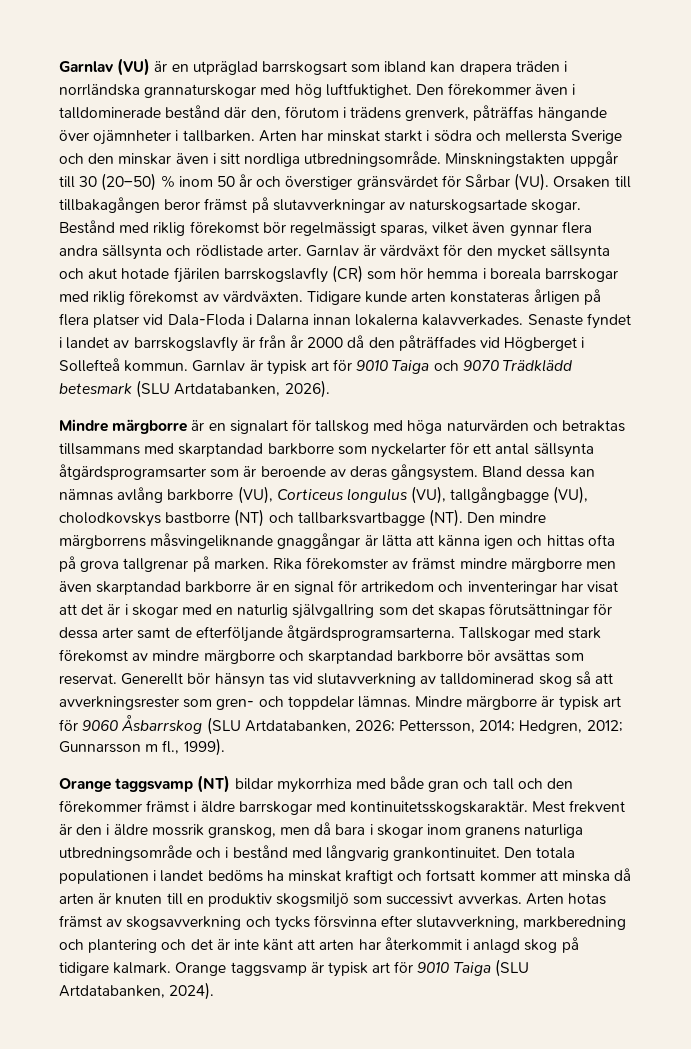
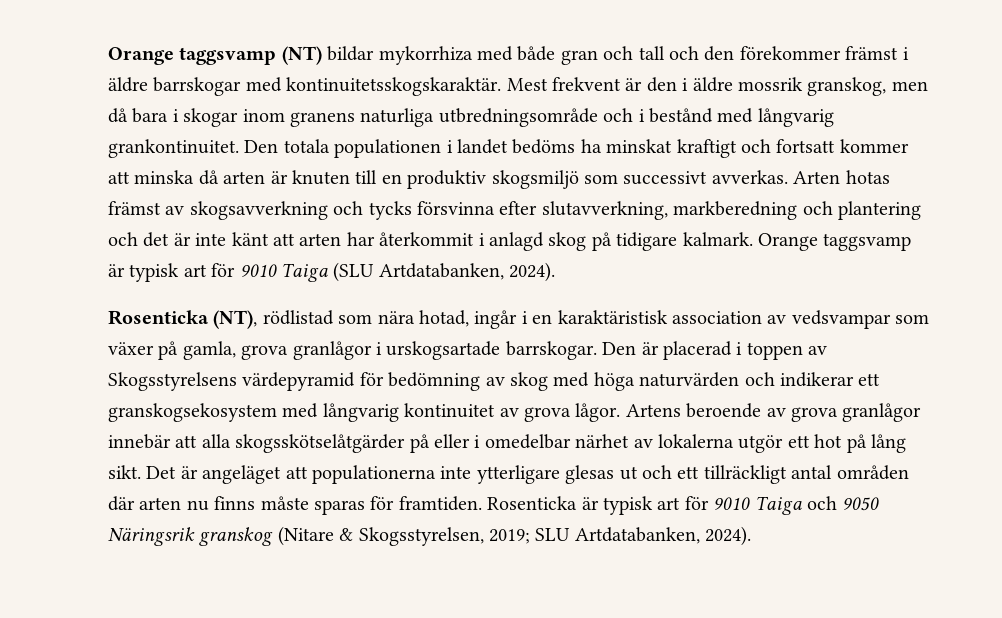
- Garnlav (VU) är en utpräglad barrskogsart som ibland kan drapera träden i norrländska grannaturskogar med hög luftfuktighet. Den förekommer även i talldominerade bestånd där den, förutom i trädens grenverk, påträffas hängande över ojämnheter i tallbarken. Arten har minskat starkt i södra och mellersta Sverige och den minskar även i sitt nordliga utbredningsområde. Minskningstakten uppgår till 30 (20–50) % inom 50 år och överstiger gränsvärdet för Sårbar (VU). Orsaken till tillbakagången beror främst på slutavverkningar av naturskogsartade skogar. Bestånd med riklig förekomst bör regelmässigt sparas, vilket även gynnar flera andra sällsynta och rödlistade arter. Garnlav är värdväxt för den mycket sällsynta och akut hotade fjärilen barrskogslavfly (CR) som hör hemma i boreala barrskogar med riklig förekomst av värdväxten. Tidigare kunde arten konstateras årligen på flera platser vid Dala-Floda i Dalarna innan lokalerna kalavverkades. Senaste fyndet i landet av barrskogslavfly är från år 2000 då den påträffades vid Högberget i Sollefteå kommun. Garnlav är typisk art för 9010 Taiga och 9070 Trädklädd betesmark (SLU Artdatabanken, 2026).
- Mindre märgborre är en signalart för tallskog med höga naturvärden och betraktas tillsammans med skarptandad barkborre som nyckelarter för ett antal sällsynta åtgärdsprogramsarter som är beroende av deras gångsystem. Bland dessa kan nämnas avlång barkborre (VU), Corticeus longulus (VU), tallgångbagge (VU), cholodkovskys bastborre (NT) och tallbarksvartbagge (NT). Den mindre märgborrens måsvingeliknande gnaggångar är lätta att känna igen och hittas ofta på grova tallgrenar på marken. Rika förekomster av främst mindre märgborre men även skarptandad barkborre är en signal för artrikedom och inventeringar har visat att det är i skogar med en naturlig självgallring som det skapas förutsättningar för dessa arter samt de efterföljande åtgärdsprogramsarterna. Tallskogar med stark förekomst av mindre märgborre och skarptandad barkborre bör avsättas som reservat. Generellt bör hänsyn tas vid slutavverkning av talldominerad skog så att avverkningsrester som gren- och toppdelar lämnas. Mindre märgborre är typisk art för 9060 Åsbarrskog (SLU Artdatabanken, 2026; Pettersson, 2014; Hedgren, 2012; Gunnarsson m fl., 1999).
+ Rosenticka (NT), rödlistad som nära hotad, ingår i en karaktäristisk association av vedsvampar som växer på gamla, grova granlågor i urskogsartade barrskogar. Den är placerad i toppen av Skogsstyrelsens värdepyramid för bedömning av skog med höga naturvärden och indikerar ett granskogsekosystem med långvarig kontinuitet av grova lågor. Artens beroende av grova granlågor innebär att alla skogsskötselåtgärder på eller i omedelbar närhet av lokalerna utgör ett hot på lång sikt. Det är angeläget att populationerna inte ytterligare glesas ut och ett tillräckligt antal områden där arten nu finns måste sparas för framtiden. Rosenticka är typisk art för 9010 Taiga och 9050 Näringsrik granskog (Nitare & Skogsstyrelsen, 2019; SLU Artdatabanken, 2024).

